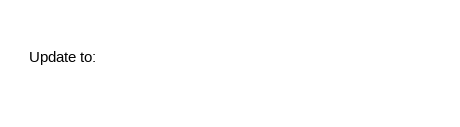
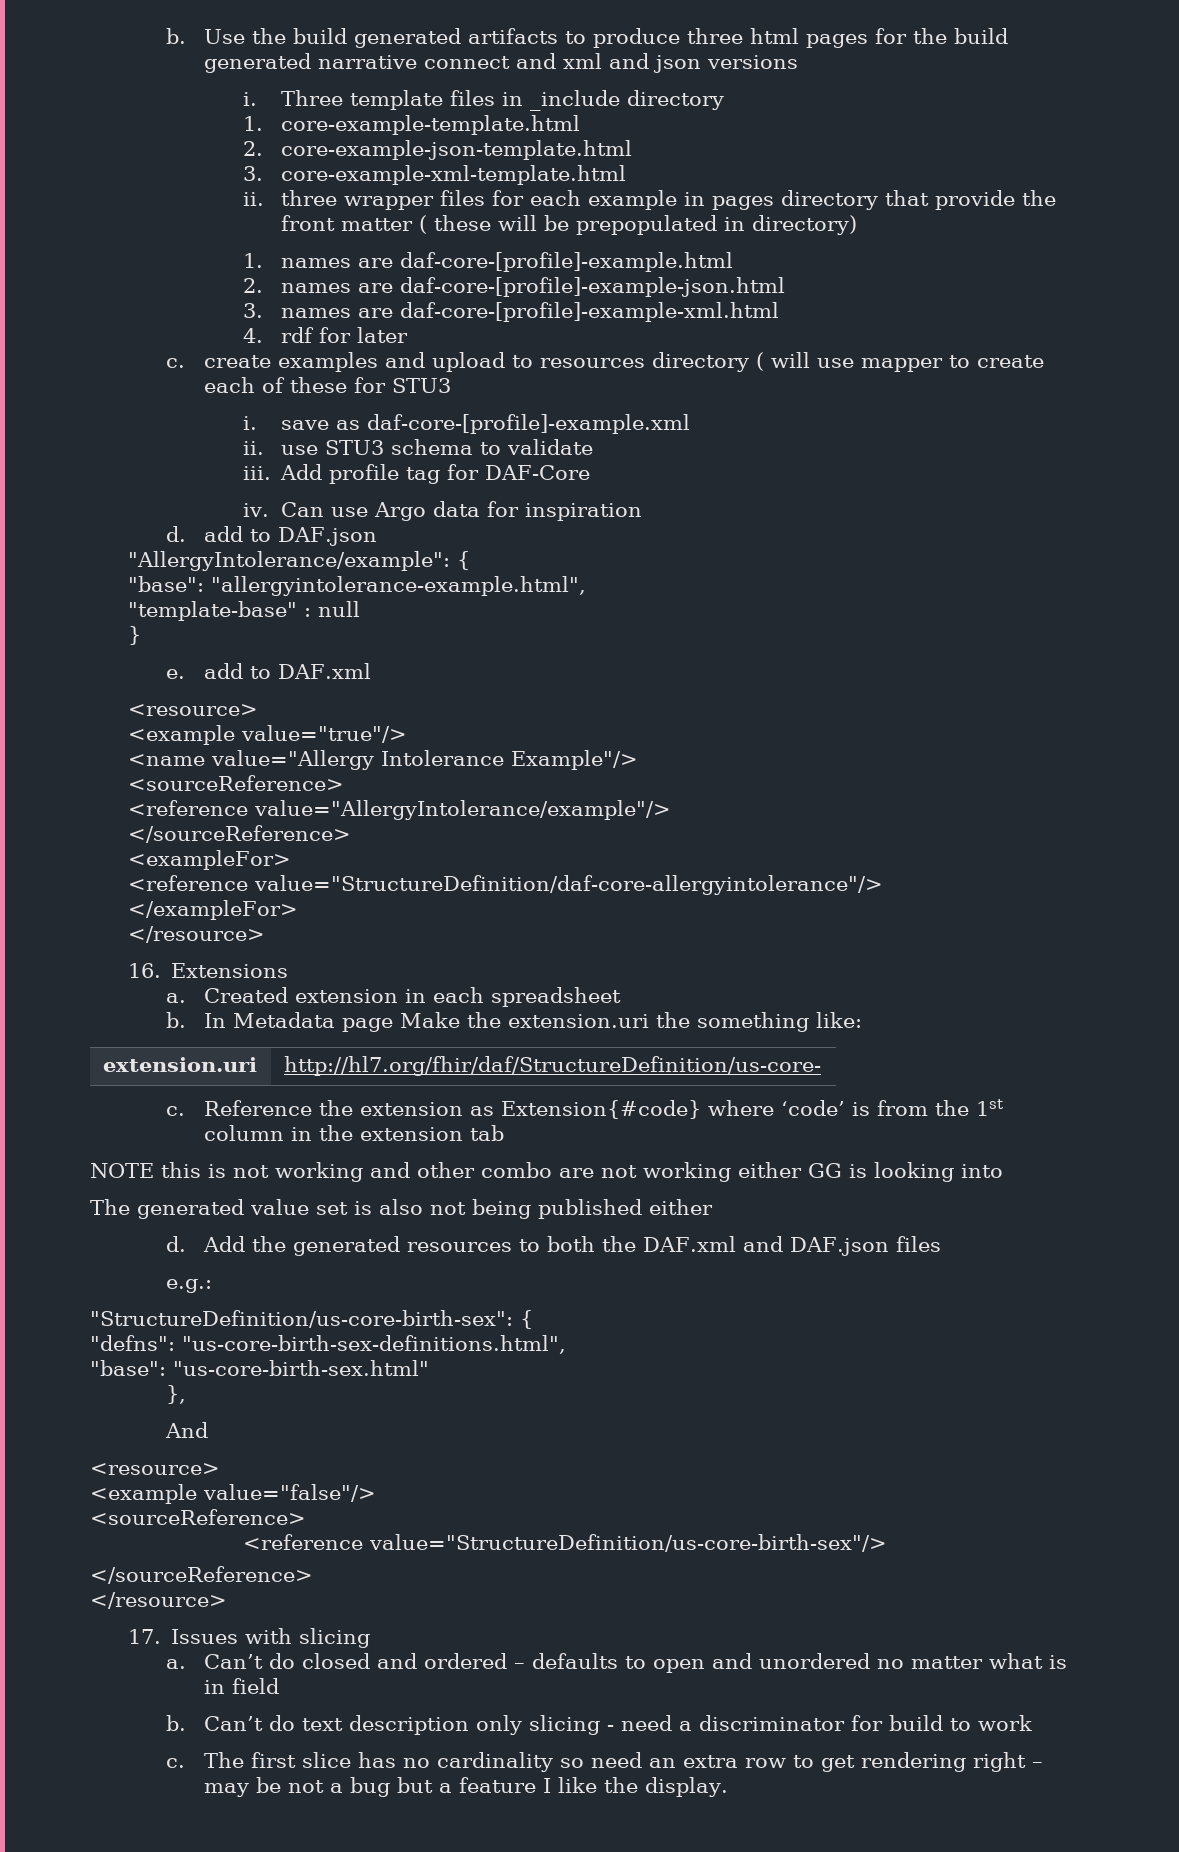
- Update to:
+ b. Use the build generated artifacts to produce three html pages for the build generated narrative connect and xml and json versions
+ i. Three template files in _include directory
+ 1. core-example-template.html
+ 2. core-example-json-template.html
+ 3. core-example-xml-template.html
+ ii. three wrapper files for each example in pages directory that provide the front matter ( these will be prepopulated in directory)
+ 1. names are daf-core-[profile]-example.html
+ 2. names are daf-core-[profile]-example-json.html
+ 3. names are daf-core-[profile]-example-xml.html
+ 4. rdf for later
+ c. create examples and upload to resources directory ( will use mapper to create each of these for STU3
+ i. save as daf-core-[profile]-example.xml
+ ii. use STU3 schema to validate
+ iii. Add profile tag for DAF-Core
+ iv. Can use Argo data for inspiration
+ d. add to DAF.json
+ "AllergyIntolerance/example": {
+ "base": "allergyintolerance-example.html",
+ "template-base" : null
+ }
+ e. add to DAF.xml
+ <resource>
+ <example value="true"/>
+ <name value="Allergy Intolerance Example"/>
+ <sourceReference>
+ <reference value="AllergyIntolerance/example"/>
+ </sourceReference>
+ <exampleFor>
+ <reference value="StructureDefinition/daf-core-allergyintolerance"/>
+ </exampleFor>
+ </resource>
+ 16. Extensions
+ a. Created extension in each spreadsheet
+ b. In Metadata page Make the extension.uri the something like:
+ extension.uri | http://hl7.org/fhir/daf/StructureDefinition/us-core-
+ c. Reference the extension as Extension{#code} where ‘code’ is from the 1st column in the extension tab
+ NOTE this is not working and other combo are not working either GG is looking into
+ The generated value set is also not being published either
+ d. Add the generated resources to both the DAF.xml and DAF.json files
+ e.g.:
+ "StructureDefinition/us-core-birth-sex": {
+ "defns": "us-core-birth-sex-definitions.html",
+ "base": "us-core-birth-sex.html"
+ },
+ And
+ <resource>
+ <example value="false"/>
+ <sourceReference>
+ <reference value="StructureDefinition/us-core-birth-sex"/>
+ </sourceReference>
+ </resource>
+ 17. Issues with slicing
+ a. Can’t do closed and ordered – defaults to open and unordered no matter what is in field
+ b. Can’t do text description only slicing - need a discriminator for build to work
+ c. The first slice has no cardinality so need an extra row to get rendering right – may be not a bug but a feature I like the display.

